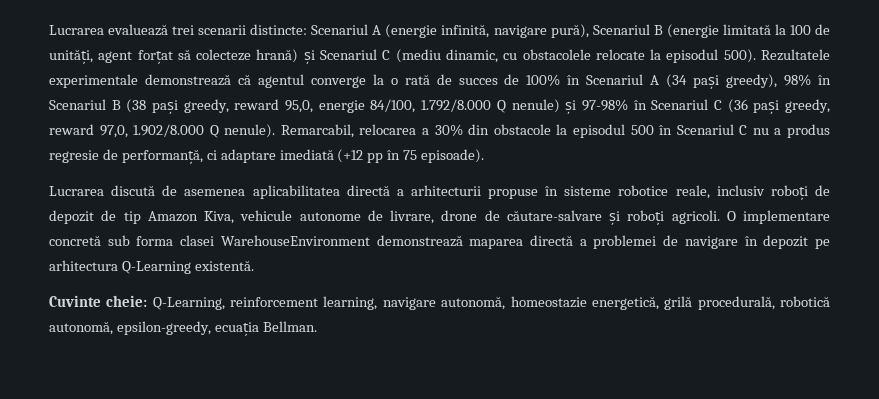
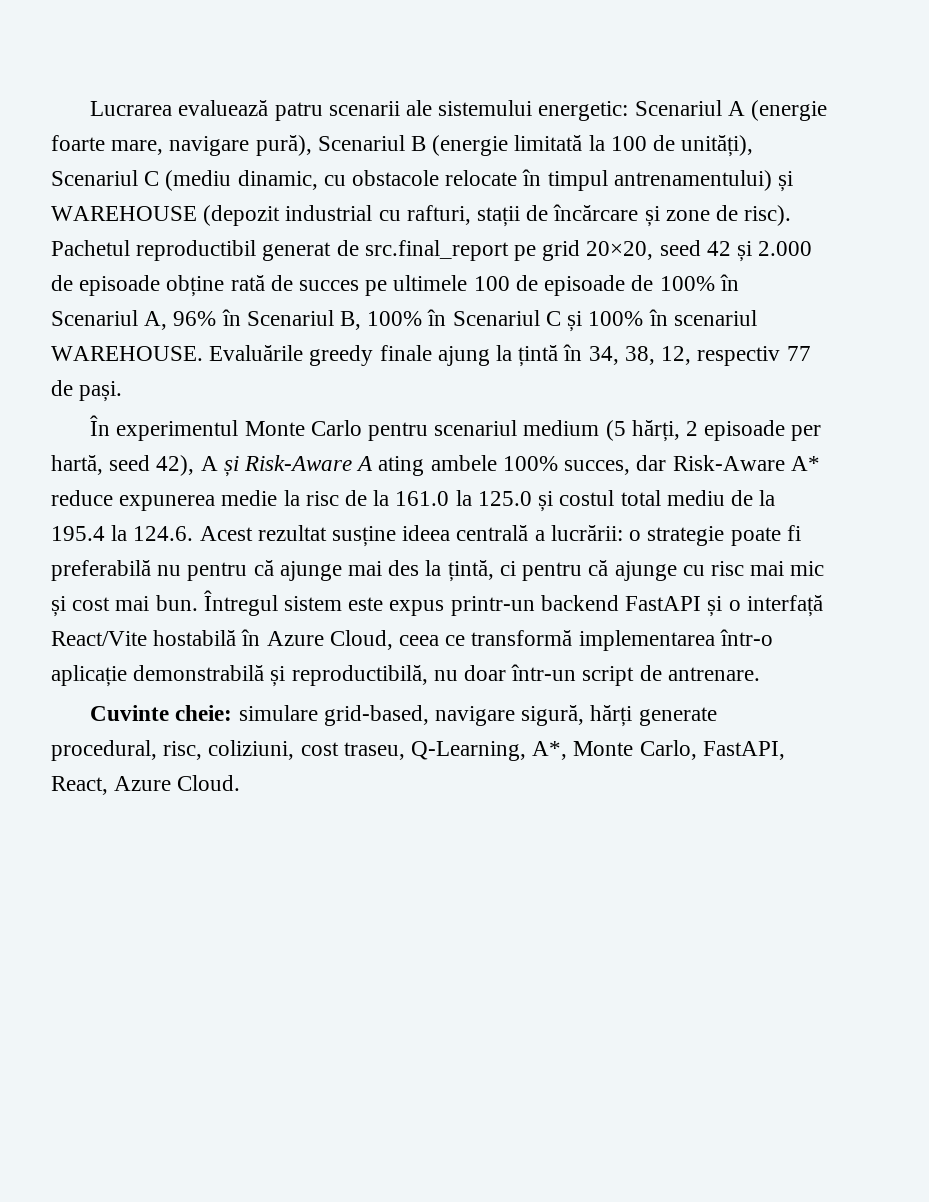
- Lucrarea evaluează trei scenarii distincte: Scenariul A (energie infinită, navigare pură), Scenariul B (energie limitată la 100 de unități, agent forțat să colecteze hrană) și Scenariul C (mediu dinamic, cu obstacolele relocate la episodul 500). Rezultatele experimentale demonstrează că agentul converge la o rată de succes de 100% în Scenariul A (34 pași greedy), 98% în Scenariul B (38 pași greedy, reward 95,0, energie 84/100, 1.792/8.000 Q nenule) și 97-98% în Scenariul C (36 pași greedy, reward 97,0, 1.902/8.000 Q nenule). Remarcabil, relocarea a 30% din obstacole la episodul 500 în Scenariul C nu a produs regresie de performanță, ci adaptare imediată (+12 pp în 75 episoade).
- Lucrarea discută de asemenea aplicabilitatea directă a arhitecturii propuse în sisteme robotice reale, inclusiv roboți de depozit de tip Amazon Kiva, vehicule autonome de livrare, drone de căutare-salvare și roboți agricoli. O implementare concretă sub forma clasei WarehouseEnvironment demonstrează maparea directă a problemei de navigare în depozit pe arhitectura Q-Learning existentă.
- Cuvinte cheie: Q-Learning, reinforcement learning, navigare autonomă, homeostazie energetică, grilă procedurală, robotică autonomă, epsilon-greedy, ecuația Bellman.
+ Lucrarea evaluează patru scenarii ale sistemului energetic: Scenariul A (energie foarte mare, navigare pură), Scenariul B (energie limitată la 100 de unități), Scenariul C (mediu dinamic, cu obstacole relocate în timpul antrenamentului) și WAREHOUSE (depozit industrial cu rafturi, stații de încărcare și zone de risc). Pachetul reproductibil generat de src.final_report pe grid 20×20, seed 42 și 2.000 de episoade obține rată de succes pe ultimele 100 de episoade de 100% în Scenariul A, 96% în Scenariul B, 100% în Scenariul C și 100% în scenariul WAREHOUSE. Evaluările greedy finale ajung la țintă în 34, 38, 12, respectiv 77 de pași.
+ În experimentul Monte Carlo pentru scenariul medium (5 hărți, 2 episoade per hartă, seed 42), A și Risk-Aware A ating ambele 100% succes, dar Risk-Aware A* reduce expunerea medie la risc de la 161.0 la 125.0 și costul total mediu de la 195.4 la 124.6. Acest rezultat susține ideea centrală a lucrării: o strategie poate fi preferabilă nu pentru că ajunge mai des la țintă, ci pentru că ajunge cu risc mai mic și cost mai bun. Întregul sistem este expus printr-un backend FastAPI și o interfață React/Vite hostabilă în Azure Cloud, ceea ce transformă implementarea într-o aplicație demonstrabilă și reproductibilă, nu doar într-un script de antrenare.
+ Cuvinte cheie: simulare grid-based, navigare sigură, hărți generate procedural, risc, coliziuni, cost traseu, Q-Learning, A*, Monte Carlo, FastAPI, React, Azure Cloud.

